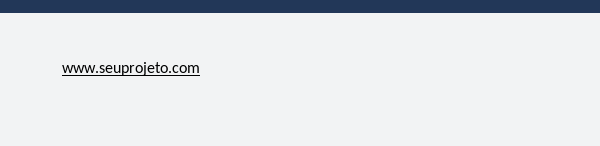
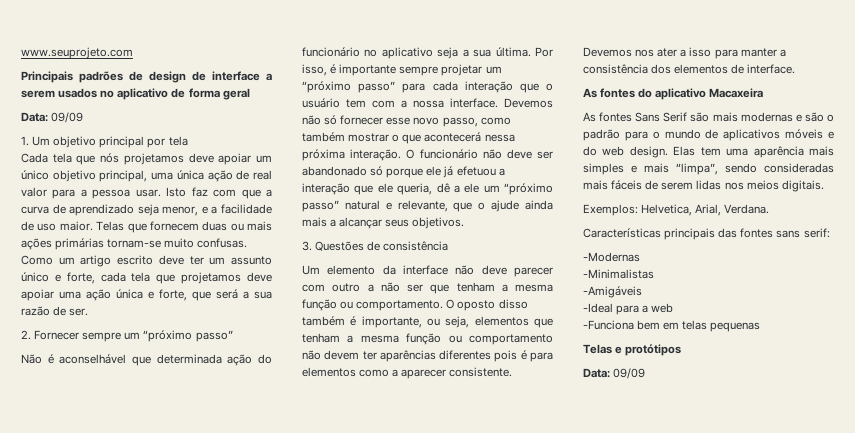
+ Principais padrões de design de interface a serem usados no aplicativo de forma geral
+ Data: 09/09
+ 1. Um objetivo principal por tela
+ Cada tela que nós projetamos deve apoiar um único objetivo principal, uma única ação de real valor para a pessoa usar. Isto faz com que a curva de aprendizado seja menor, e a facilidade de uso maior. Telas que fornecem duas ou mais ações primárias tornam-se muito confusas. Como um artigo escrito deve ter um assunto único e forte, cada tela que projetamos deve apoiar uma ação única e forte, que será a sua razão de ser.
+ 2. Fornecer sempre um “próximo passo”
+ Não é aconselhável que determinada ação do funcionário no aplicativo seja a sua última. Por isso, é importante sempre projetar um “próximo passo” para cada interação que o usuário tem com a nossa interface. Devemos não só fornecer esse novo passo, como também mostrar o que acontecerá nessa próxima interação. O funcionário não deve ser abandonado só porque ele já efetuou a interação que ele queria, dê a ele um “próximo passo” natural e relevante, que o ajude ainda mais a alcançar seus objetivos.
+ 3. Questões de consistência
+ Um elemento da interface não deve parecer com outro a não ser que tenham a mesma função ou comportamento. O oposto disso também é importante, ou seja, elementos que tenham a mesma função ou comportamento não devem ter aparências diferentes pois é para elementos como a aparecer consistente. Devemos nos ater a isso para manter a consistência dos elementos de interface.
+ As fontes do aplicativo Macaxeira
+ As fontes Sans Serif são mais modernas e são o padrão para o mundo de aplicativos móveis e do web design. Elas tem uma aparência mais simples e mais “limpa”, sendo consideradas mais fáceis de serem lidas nos meios digitais.
+ Exemplos: Helvetica, Arial, Verdana.
+ Características principais das fontes sans serif:
+ -Modernas
+ -Minimalistas
+ -Amigáveis
+ -Ideal para a web
+ -Funciona bem em telas pequenas
+ Telas e protótipos
+ Data: 09/09

